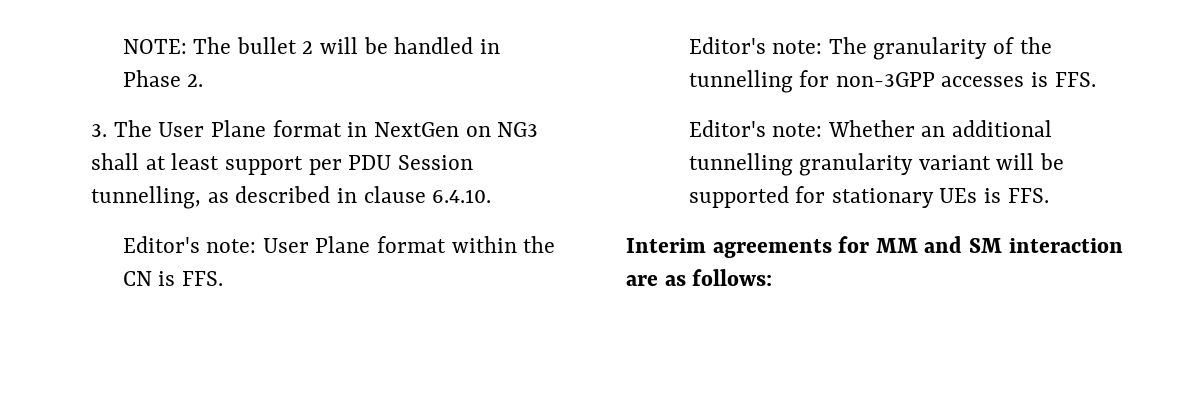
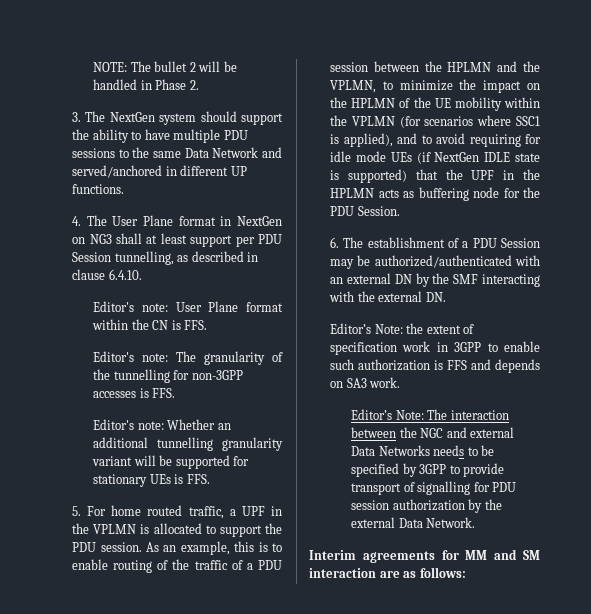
- 3. The User Plane format in NextGen on NG3 shall at least support per PDU Session tunnelling, as described in clause 6.4.10.
+ 3. The NextGen system should support the ability to have multiple PDU sessions to the same Data Network and served/anchored in different UP functions.
+ 4. The User Plane format in NextGen on NG3 shall at least support per PDU Session tunnelling, as described in clause 6.4.10.
+ 5. For home routed traffic, a UPF in the VPLMN is allocated to support the PDU session. As an example, this is to enable routing of the traffic of a PDU session between the HPLMN and the VPLMN, to minimize the impact on the HPLMN of the UE mobility within the VPLMN (for scenarios where SSC1 is applied), and to avoid requiring for idle mode UEs (if NextGen IDLE state is supported) that the UPF in the HPLMN acts as buffering node for the PDU Session.
+ 6. The establishment of a PDU Session may be authorized/authenticated with an external DN by the SMF interacting with the external DN.
+ Editor’s Note: the extent of specification work in 3GPP to enable such authorization is FFS and depends on SA3 work.
+ Editor’s Note: The interaction between the NGC and external Data Networks needs to be specified by 3GPP to provide transport of signalling for PDU session authorization by the external Data Network.

